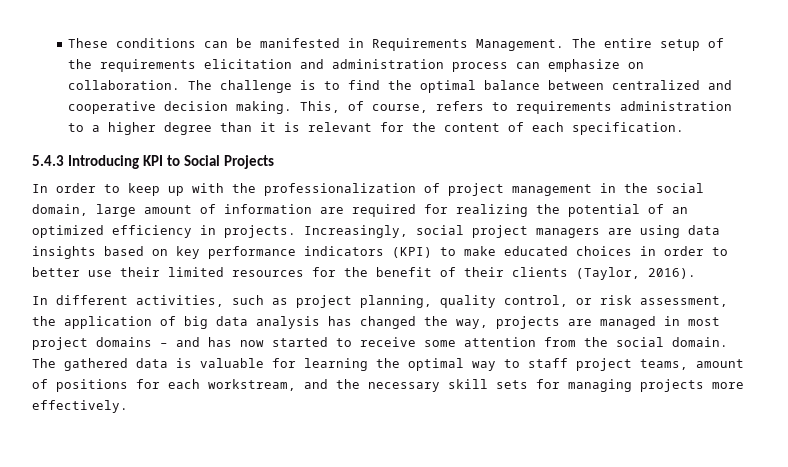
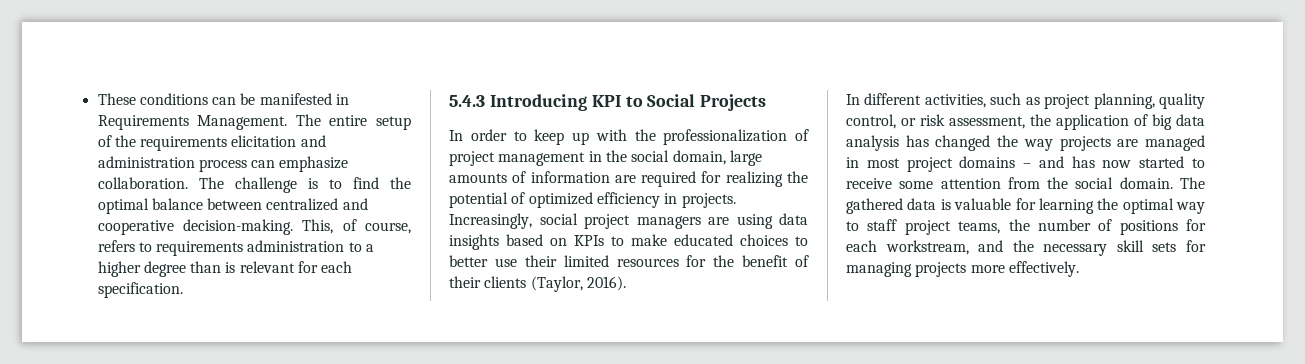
- The entire setup of the requirements elicitation and administration process can emphasize on collaboration.
+ The entire setup of the requirements elicitation and administration process can emphasize collaboration.
- The challenge is to find the optimal balance between centralized and cooperative decision making.
+ The challenge is to find the optimal balance between centralized and cooperative decision-making.
- This, of course, refers to requirements administration to a higher degree than it is relevant for the content of each specification.
+ This, of course, refers to requirements administration to a higher degree than is relevant for each specification.
- In order to keep up with the professionalization of project management in the social domain, large amount of information are required for realizing the potential of an optimized efficiency in projects.
+ In order to keep up with the professionalization of project management in the social domain, large amounts of information are required for realizing the potential of optimized efficiency in projects.
- Increasingly, social project managers are using data insights based on key performance indicators (KPI) to make educated choices in order to better use their limited resources for the benefit of their clients (Taylor, 2016).
+ Increasingly, social project managers are using data insights based on KPIs to make educated choices to better use their limited resources for the benefit of their clients (Taylor, 2016).
- In different activities, such as project planning, quality control, or risk assessment, the application of big data analysis has changed the way, projects are managed in most project domains – and has now started to receive some attention from the social domain.
+ In different activities, such as project planning, quality control, or risk assessment, the application of big data analysis has changed the way projects are managed in most project domains – and has now started to receive some attention from the social domain.
- The gathered data is valuable for learning the optimal way to staff project teams, amount of positions for each workstream, and the necessary skill sets for managing projects more effectively.
+ The gathered data is valuable for learning the optimal way to staff project teams, the number of positions for each workstream, and the necessary skill sets for managing projects more effectively.

